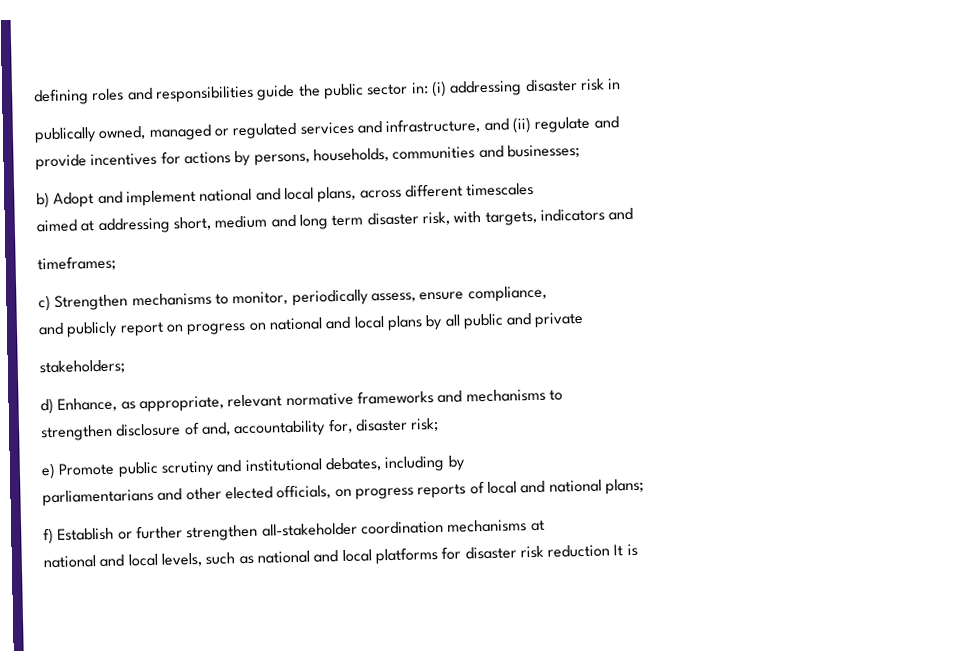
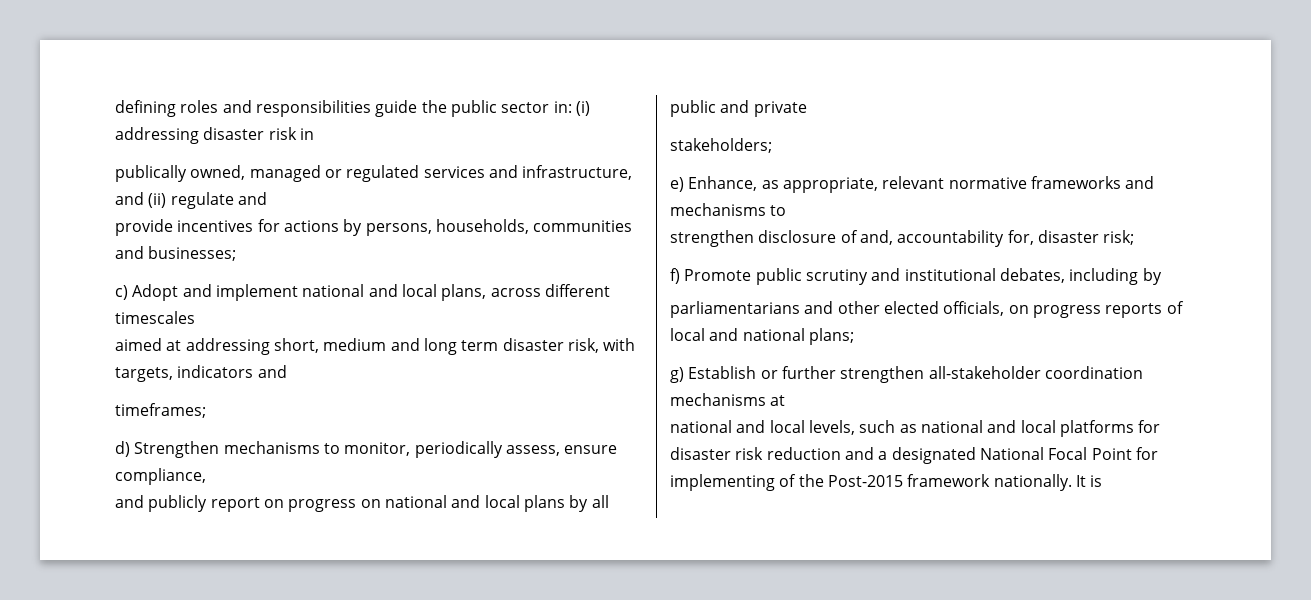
- b) Adopt and implement national and local plans, across different timescales
+ c) Adopt and implement national and local plans, across different timescales
- c) Strengthen mechanisms to monitor, periodically assess, ensure compliance,
+ d) Strengthen mechanisms to monitor, periodically assess, ensure compliance,
- d) Enhance, as appropriate, relevant normative frameworks and mechanisms to
+ e) Enhance, as appropriate, relevant normative frameworks and mechanisms to
- e) Promote public scrutiny and institutional debates, including by
+ f) Promote public scrutiny and institutional debates, including by
- f) Establish or further strengthen all-stakeholder coordination mechanisms at
+ g) Establish or further strengthen all-stakeholder coordination mechanisms at
- national and local levels, such as national and local platforms for disaster risk reduction It is
+ national and local levels, such as national and local platforms for disaster risk reduction and a designated National Focal Point for implementing of the Post-2015 framework nationally. It is

